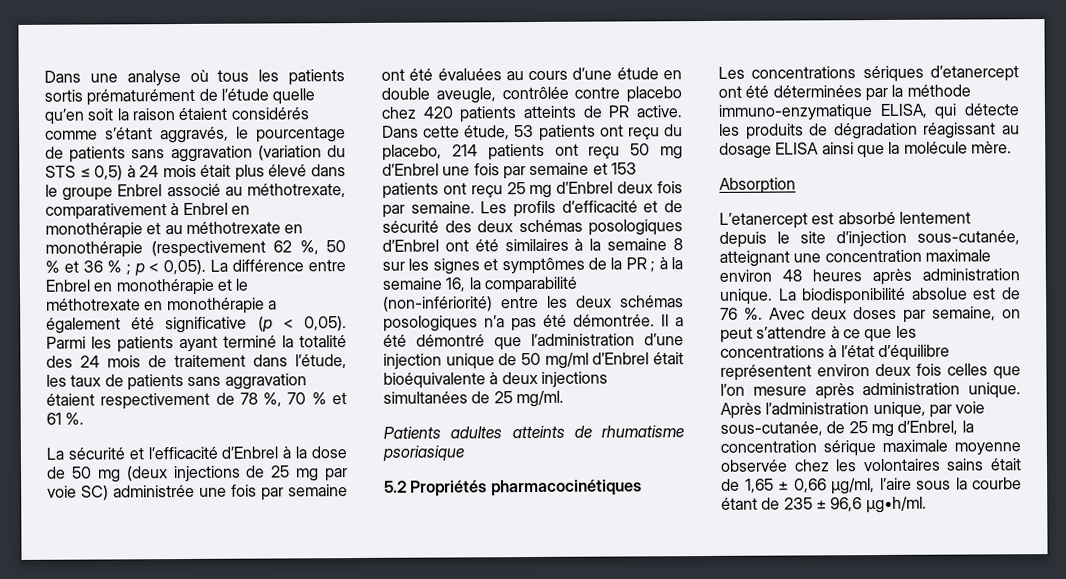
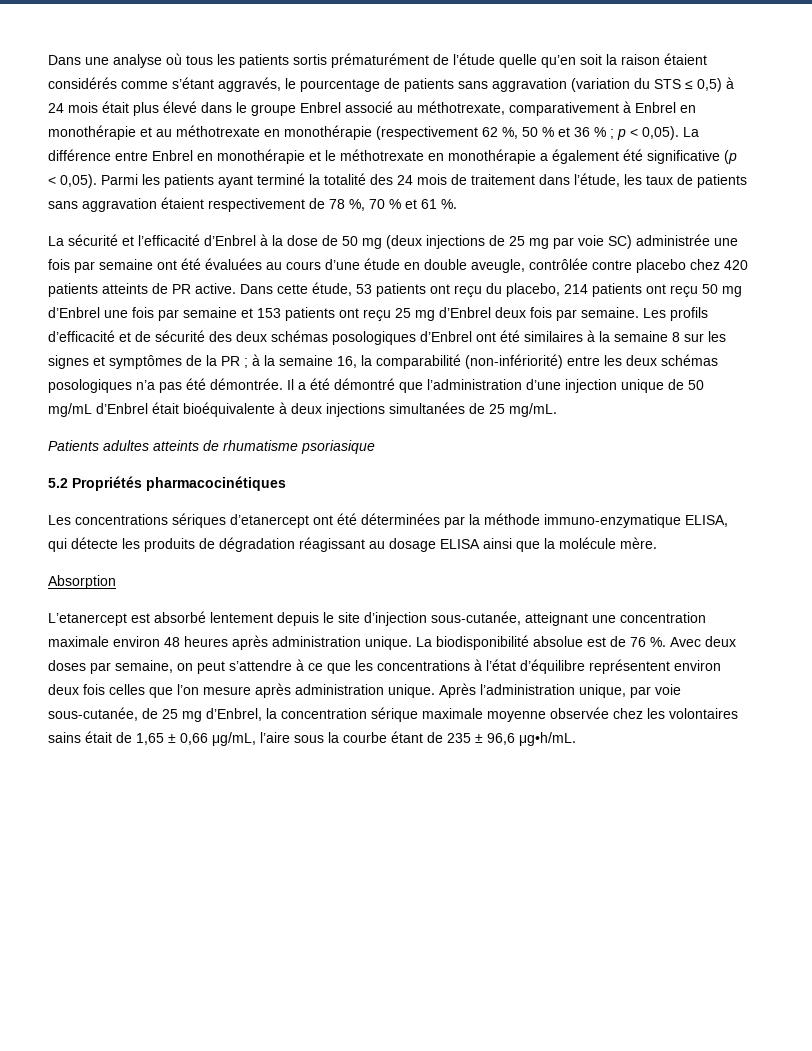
- Il a été démontré que l’administration d’une injection unique de 50 mg/ml d’Enbrel était bioéquivalente à deux injections simultanées de 25 mg/ml.
+ Il a été démontré que l’administration d’une injection unique de 50 mg/mL d’Enbrel était bioéquivalente à deux injections simultanées de 25 mg/mL.
- Après l’administration unique, par voie sous-cutanée, de 25 mg d’Enbrel, la concentration sérique maximale moyenne observée chez les volontaires sains était de 1,65 ± 0,66 μg/ml, l’aire sous la courbe étant de 235 ± 96,6 μg•h/ml.
+ Après l’administration unique, par voie sous-cutanée, de 25 mg d’Enbrel, la concentration sérique maximale moyenne observée chez les volontaires sains était de 1,65 ± 0,66 μg/mL, l’aire sous la courbe étant de 235 ± 96,6 μg•h/mL.

